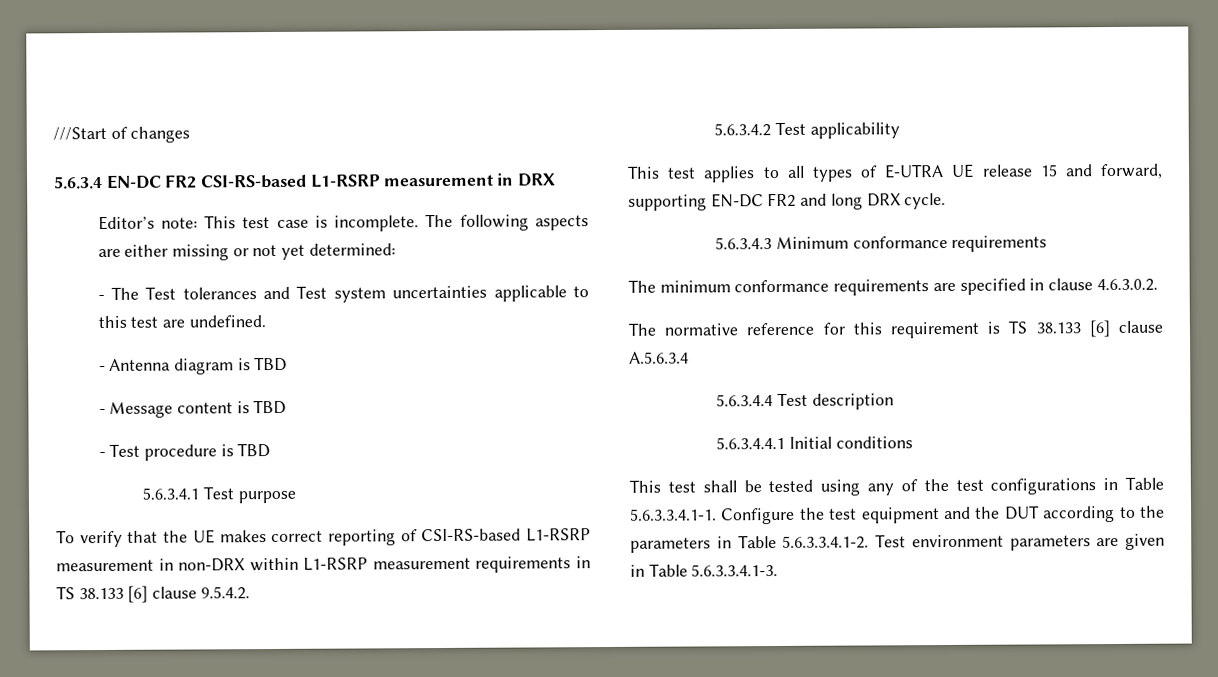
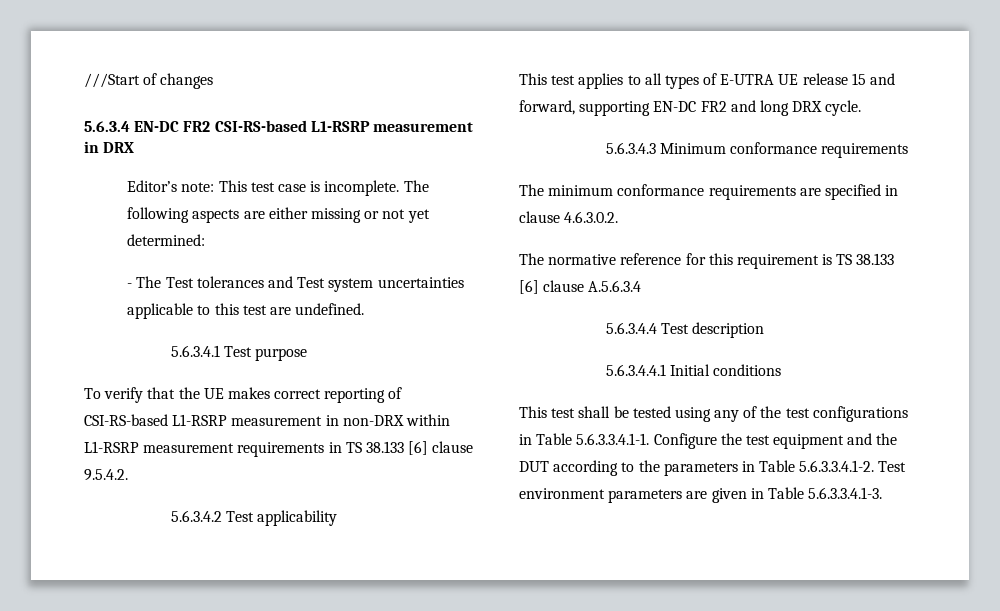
- - Antenna diagram is TBD
- - Message content is TBD
- - Test procedure is TBD

